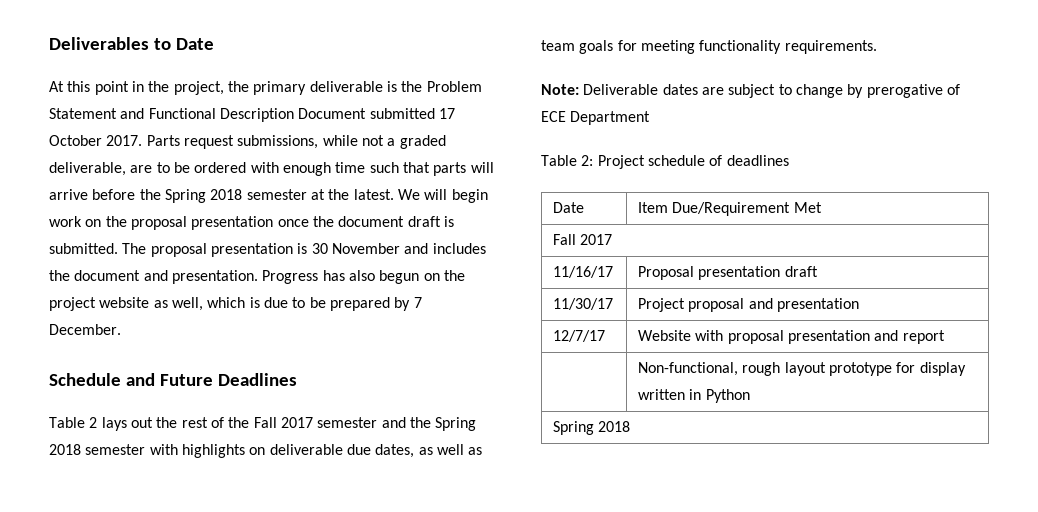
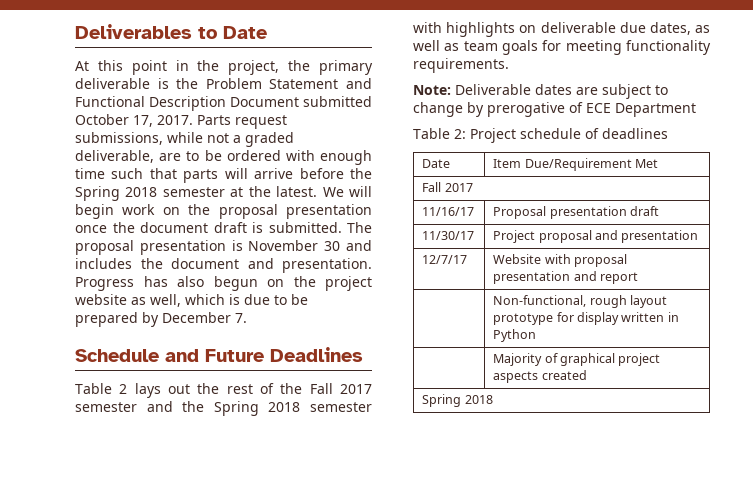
- At this point in the project, the primary deliverable is the Problem Statement and Functional Description Document submitted 17 October 2017.
+ At this point in the project, the primary deliverable is the Problem Statement and Functional Description Document submitted October 17, 2017.
- The proposal presentation is 30 November and includes the document and presentation.
+ The proposal presentation is November 30 and includes the document and presentation.
- Progress has also begun on the project website as well, which is due to be prepared by 7 December.
+ Progress has also begun on the project website as well, which is due to be prepared by December 7.
+ | Majority of graphical project aspects created

